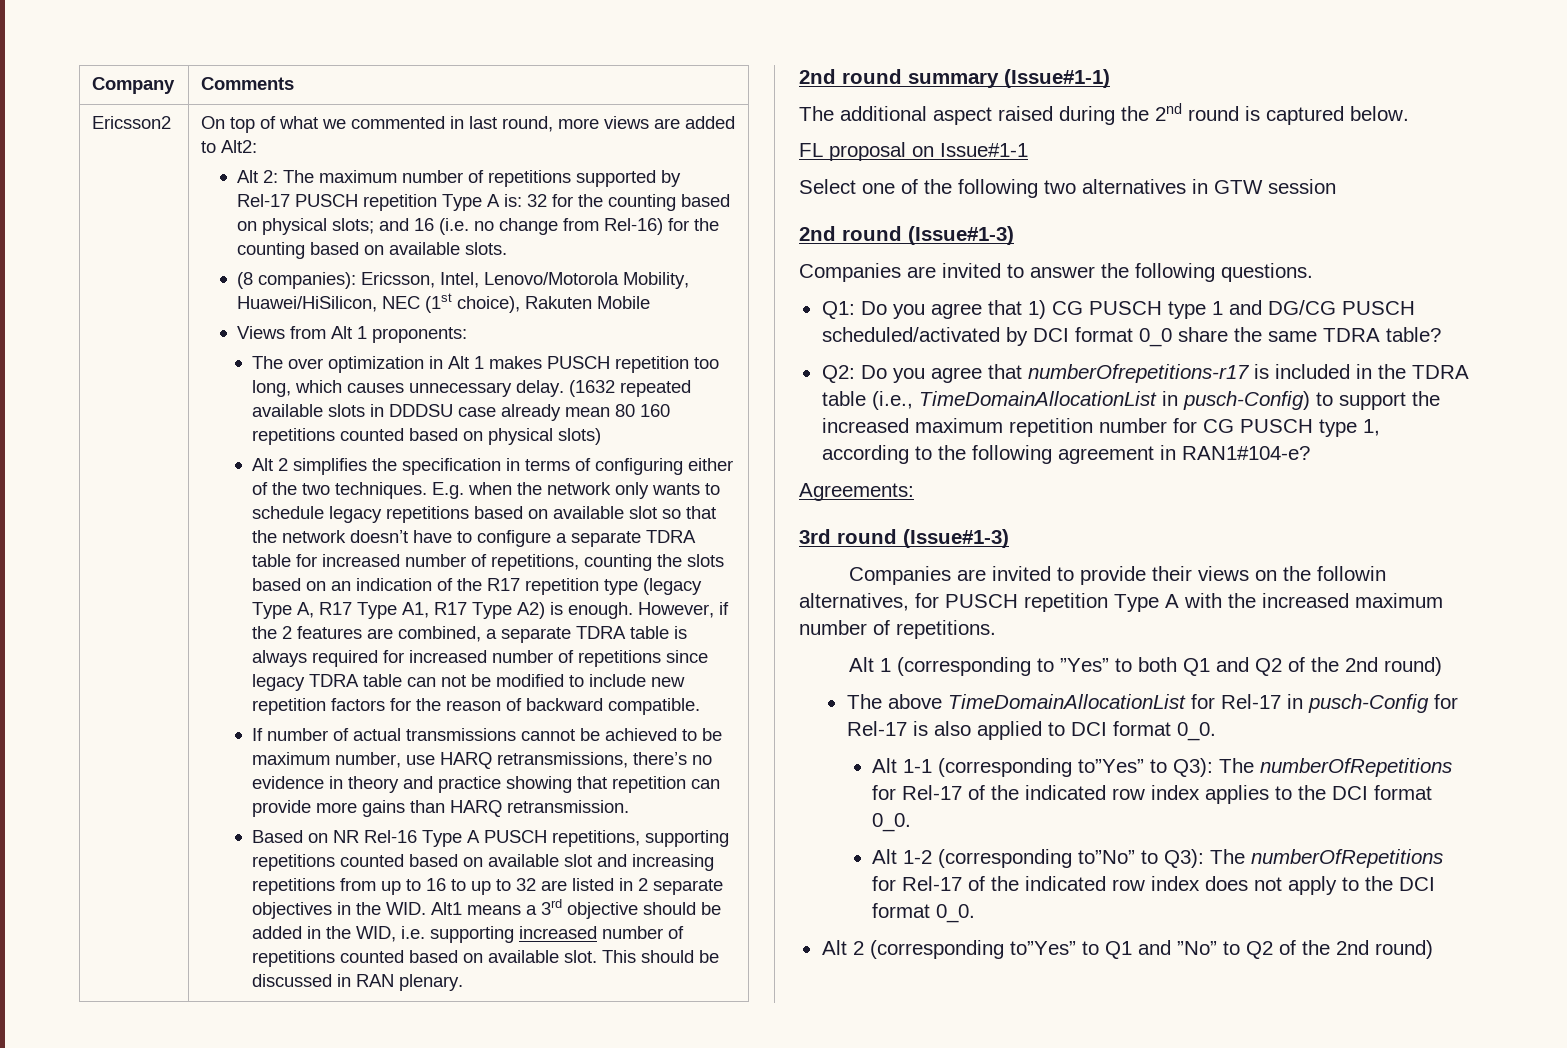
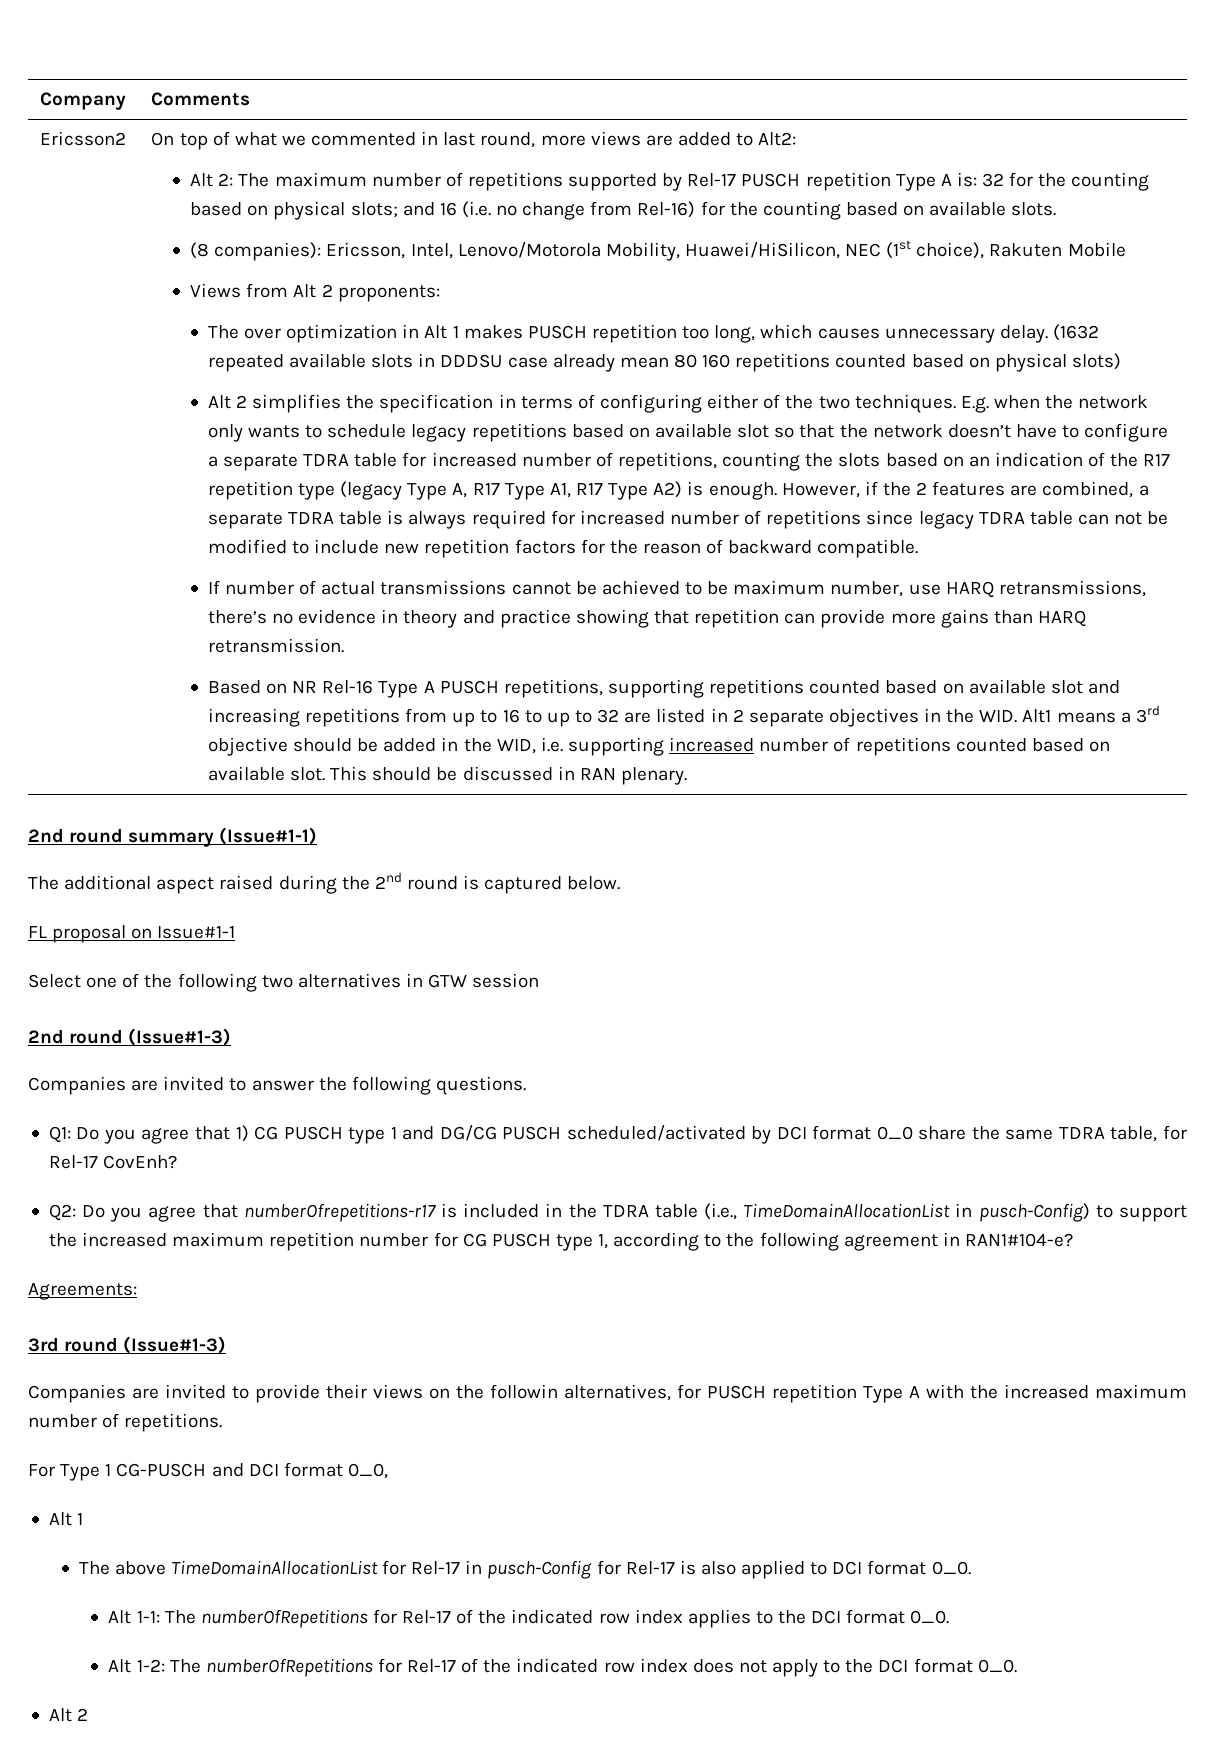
- Views from Alt 1 proponents:
+ Views from Alt 2 proponents:
- Q1: Do you agree that 1) CG PUSCH type 1 and DG/CG PUSCH scheduled/activated by DCI format 0_0 share the same TDRA table?
+ Q1: Do you agree that 1) CG PUSCH type 1 and DG/CG PUSCH scheduled/activated by DCI format 0_0 share the same TDRA table, for Rel-17 CovEnh?
- Alt 1 (corresponding to ”Yes” to both Q1 and Q2 of the 2nd round)
+ For Type 1 CG-PUSCH and DCI format 0_0,
+ Alt 1
- Alt 1-1 (corresponding to”Yes” to Q3): The numberOfRepetitions for Rel-17 of the indicated row index applies to the DCI format 0_0.
+ Alt 1-1: The numberOfRepetitions for Rel-17 of the indicated row index applies to the DCI format 0_0.
- Alt 1-2 (corresponding to”No” to Q3): The numberOfRepetitions for Rel-17 of the indicated row index does not apply to the DCI format 0_0.
- Alt 2 (corresponding to”Yes” to Q1 and ”No” to Q2 of the 2nd round)
+ Alt 1-2: The numberOfRepetitions for Rel-17 of the indicated row index does not apply to the DCI format 0_0.
+ Alt 2

